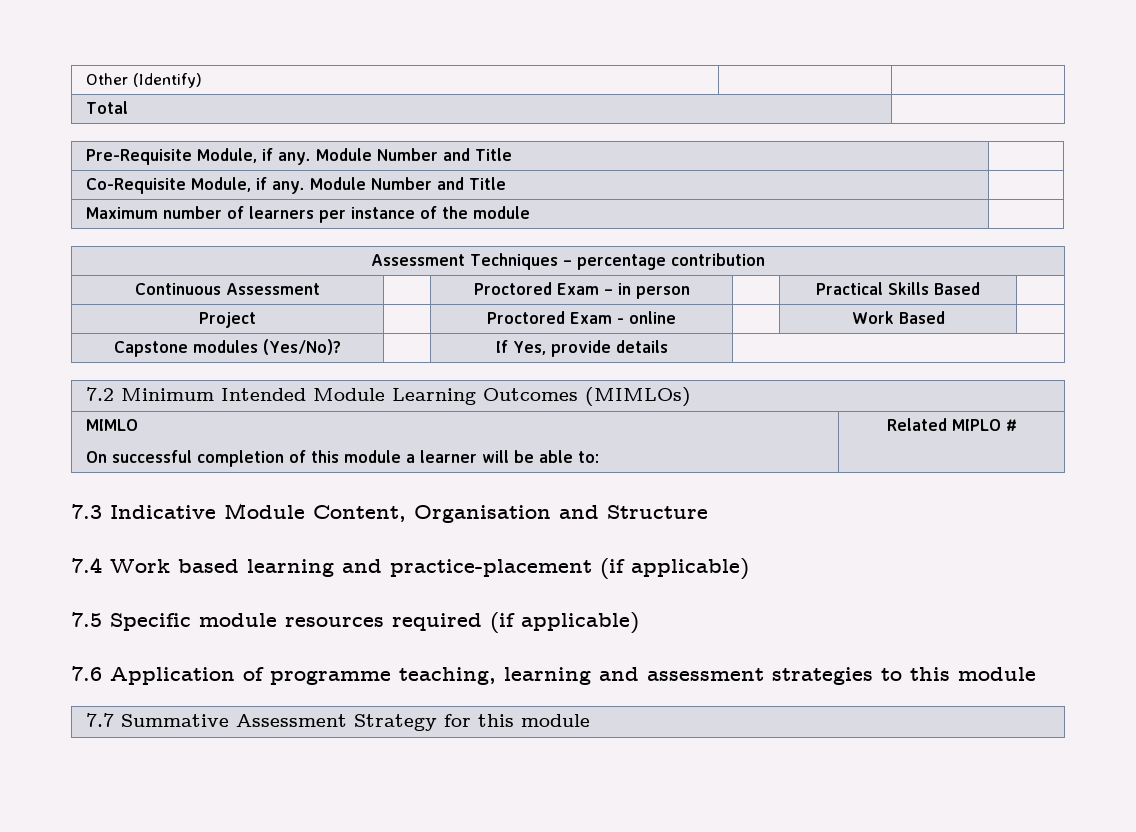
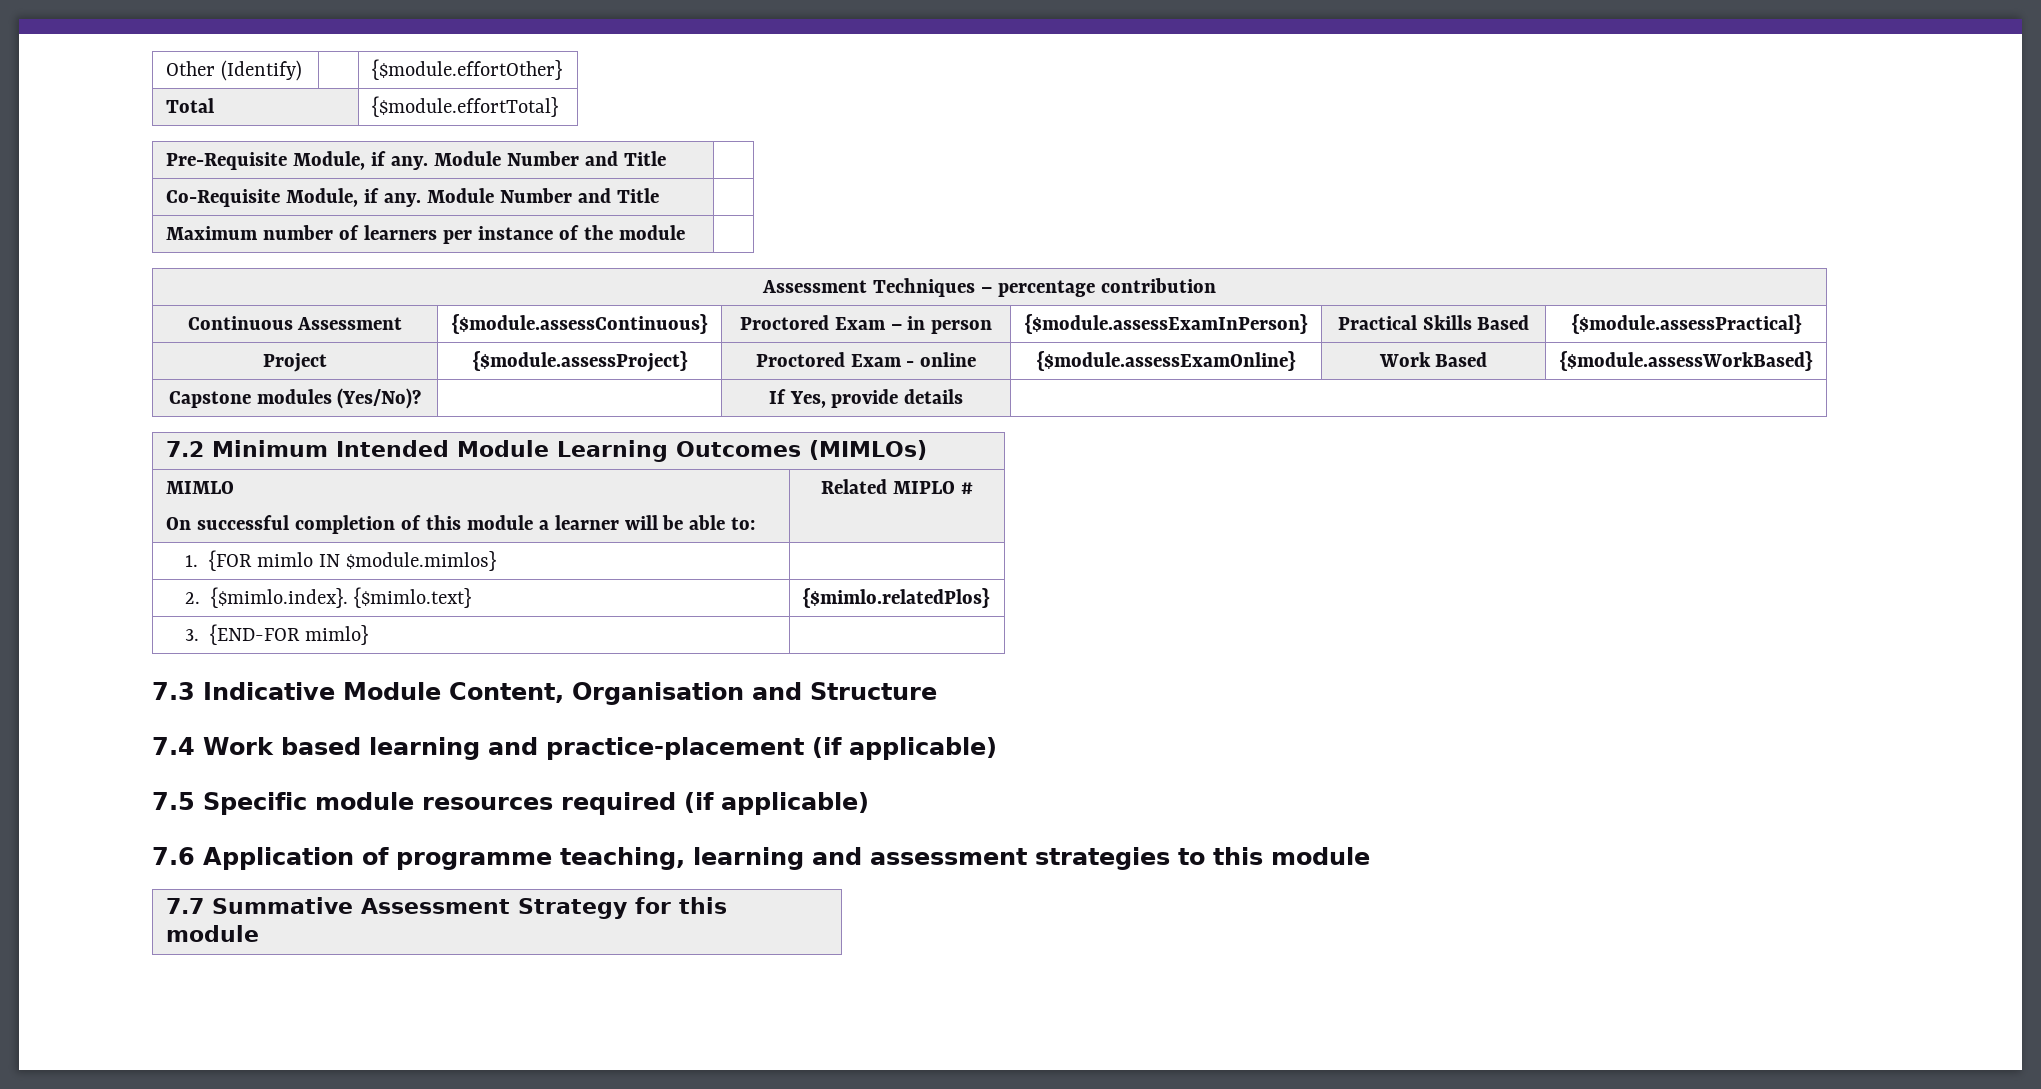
- Other (Identify) | |
+ Other (Identify) | | {$module.effortOther}
- Total |
+ Total | {$module.effortTotal}
- Continuous Assessment | | Proctored Exam – in person | | Practical Skills Based |
+ Continuous Assessment | {$module.assessContinuous} | Proctored Exam – in person | {$module.assessExamInPerson} | Practical Skills Based | {$module.assessPractical}
- Project | | Proctored Exam - online | | Work Based |
+ Project | {$module.assessProject} | Proctored Exam - online | {$module.assessExamOnline} | Work Based | {$module.assessWorkBased}
+ 1. {FOR mimlo IN $module.mimlos} |
+ 2. {$mimlo.index}. {$mimlo.text} | {$mimlo.relatedPlos}
+ 3. {END-FOR mimlo} |

